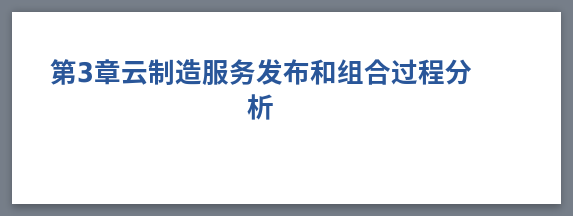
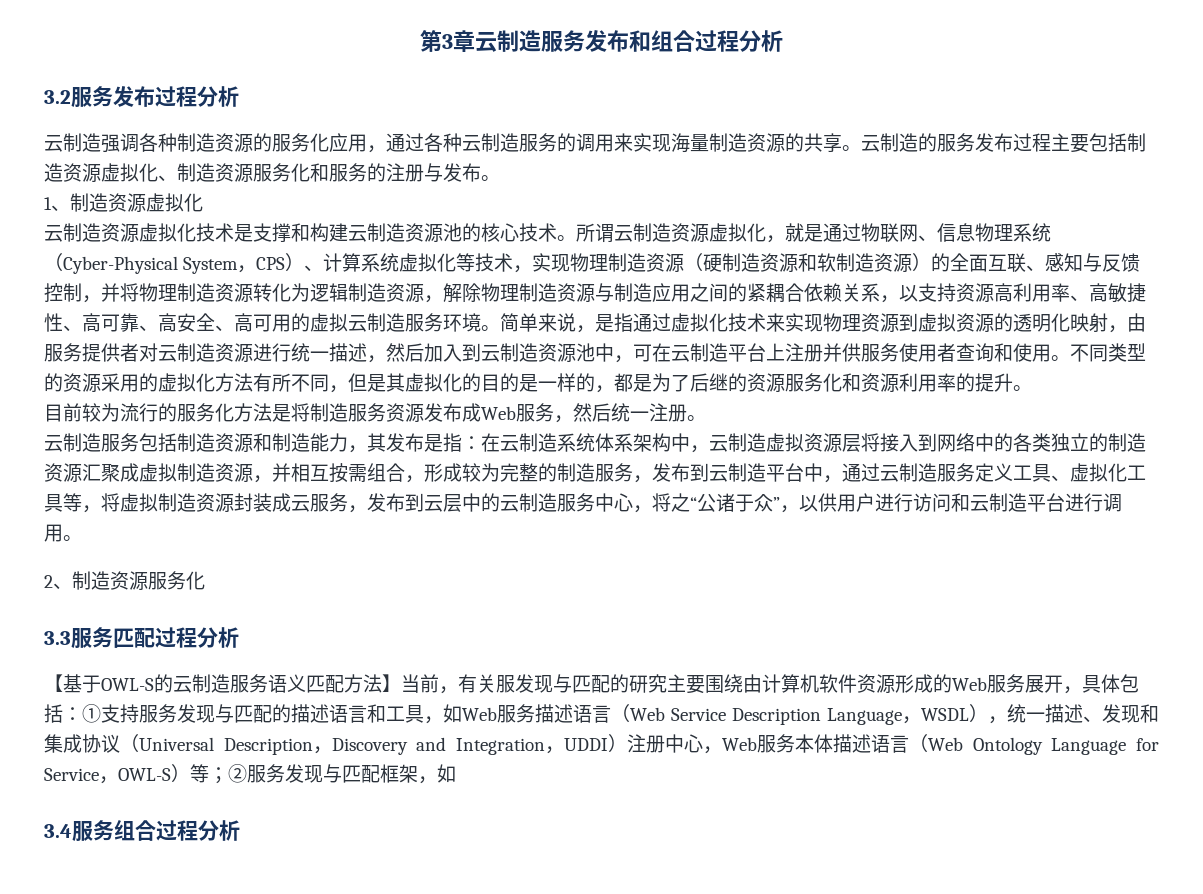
+ 3.2服务发布过程分析
+ 云制造强调各种制造资源的服务化应用，通过各种云制造服务的调用来实现海量制造资源的共享。云制造的服务发布过程主要包括制造资源虚拟化、制造资源服务化和服务的注册与发布。
+ 1、制造资源虚拟化
+ 云制造资源虚拟化技术是支撑和构建云制造资源池的核心技术。所谓云制造资源虚拟化，就是通过物联网、信息物理系统（Cyber-Physical System，CPS）、计算系统虚拟化等技术，实现物理制造资源（硬制造资源和软制造资源）的全面互联、感知与反馈控制，并将物理制造资源转化为逻辑制造资源，解除物理制造资源与制造应用之间的紧耦合依赖关系，以支持资源高利用率、高敏捷性、高可靠、高安全、高可用的虚拟云制造服务环境。简单来说，是指通过虚拟化技术来实现物理资源到虚拟资源的透明化映射，由服务提供者对云制造资源进行统一描述，然后加入到云制造资源池中，可在云制造平台上注册并供服务使用者查询和使用。不同类型的资源采用的虚拟化方法有所不同，但是其虚拟化的目的是一样的，都是为了后继的资源服务化和资源利用率的提升。
+ 目前较为流行的服务化方法是将制造服务资源发布成Web服务，然后统一注册。
+ 云制造服务包括制造资源和制造能力，其发布是指：在云制造系统体系架构中，云制造虚拟资源层将接入到网络中的各类独立的制造资源汇聚成虚拟制造资源，并相互按需组合，形成较为完整的制造服务，发布到云制造平台中，通过云制造服务定义工具、虚拟化工具等，将虚拟制造资源封装成云服务，发布到云层中的云制造服务中心，将之“公诸于众”，以供用户进行访问和云制造平台进行调用。
+ 2、制造资源服务化
+ 3.3服务匹配过程分析
+ 【基于OWL-S的云制造服务语义匹配方法】当前，有关服发现与匹配的研究主要围绕由计算机软件资源形成的Web服务展开，具体包括：①支持服务发现与匹配的描述语言和工具，如Web服务描述语言（Web Service Description Language，WSDL），统一描述、发现和集成协议（Universal Description，Discovery and Integration，UDDI）注册中心，Web服务本体描述语言（Web Ontology Language for Service，OWL-S）等；②服务发现与匹配框架，如
+ 3.4服务组合过程分析

